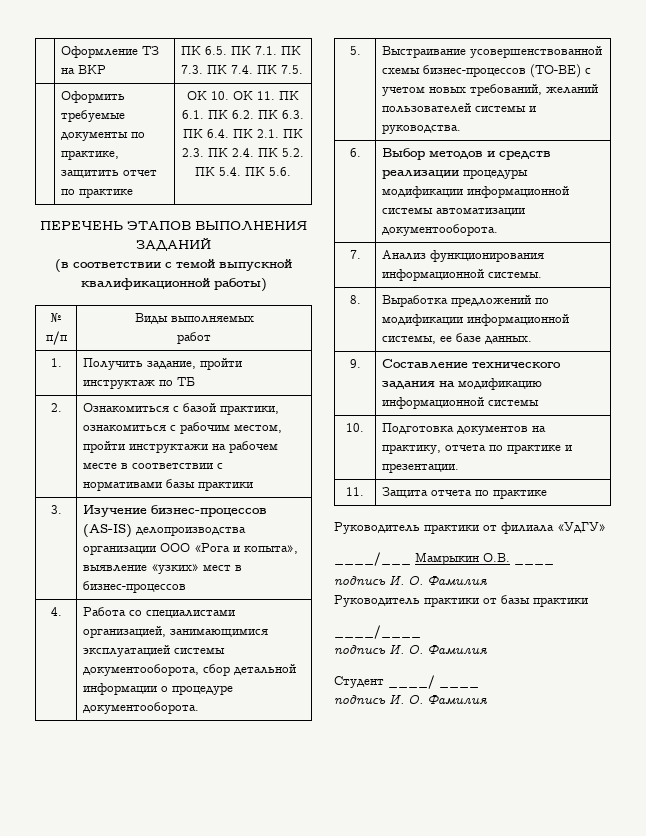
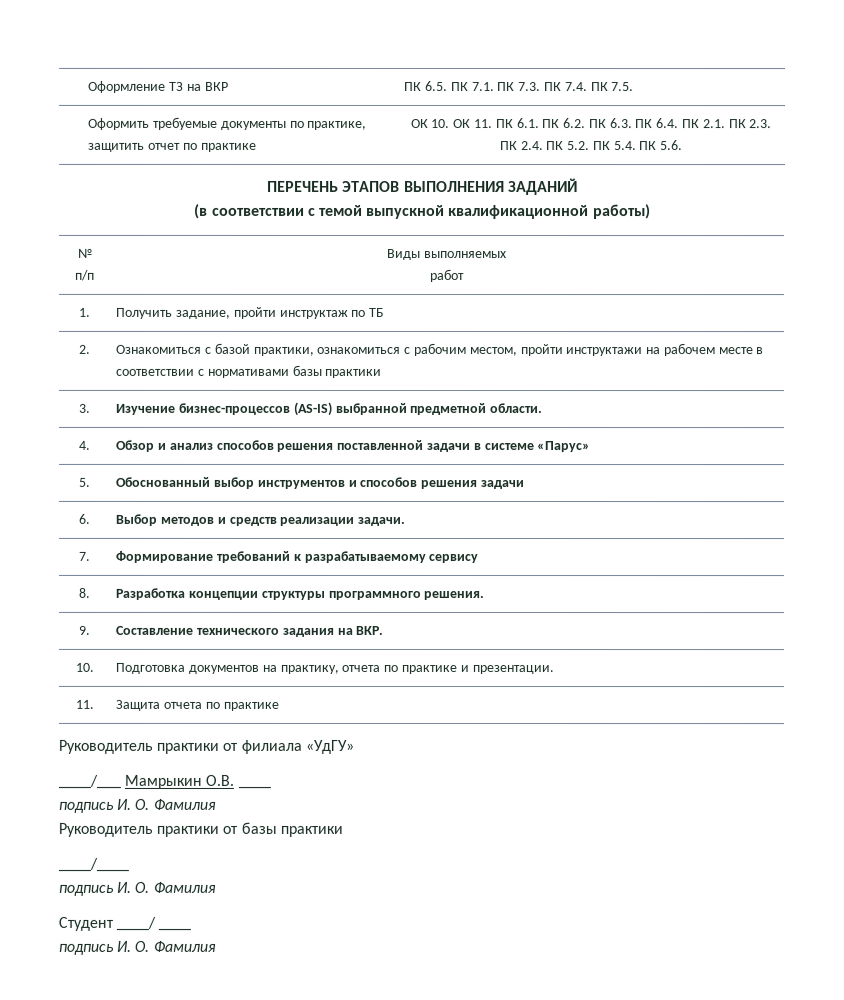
- 3. | Изучение бизнес-процессов (AS-IS) делопроизводства организации ООО «Рога и копыта», выявление «узких» мест в бизнес-процессов
- 4. | Работа со специалистами организацией, занимающимися эксплуатацией системы документооборота, сбор детальной информации о процедуре документооборота.
- 5. | Выстраивание усовершенствованной схемы бизнес-процессов (TO-BE) с учетом новых требований, желаний пользователей системы и руководства.
+ 3. | Изучение бизнес-процессов (AS-IS) выбранной предметной области.
+ 4. | Обзор и анализ способов решения поставленной задачи в системе «Парус»
+ 5. | Обоснованный выбор инструментов и способов решения задачи
- 6. | Выбор методов и средств реализации процедуры модификации информационной системы автоматизации документооборота.
- 7. | Анализ функционирования информационной системы.
- 8. | Выработка предложений по модификации информационной системы, ее базе данных.
+ 6. | Выбор методов и средств реализации задачи.
+ 7. | Формирование требований к разрабатываемому сервису
+ 8. | Разработка концепции структуры программного решения.
- 9. | Составление технического задания на модификацию информационной системы
+ 9. | Составление технического задания на ВКР.

